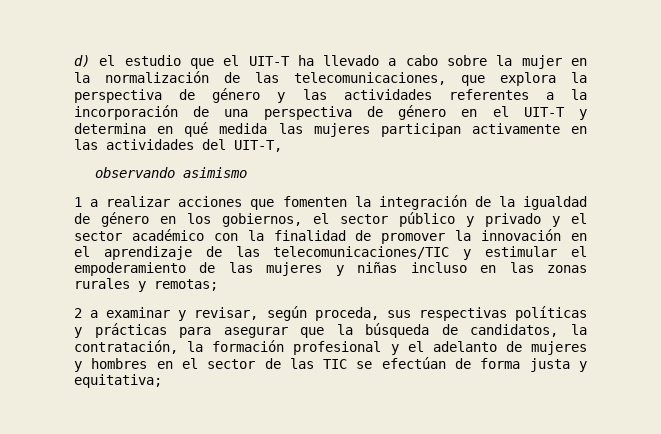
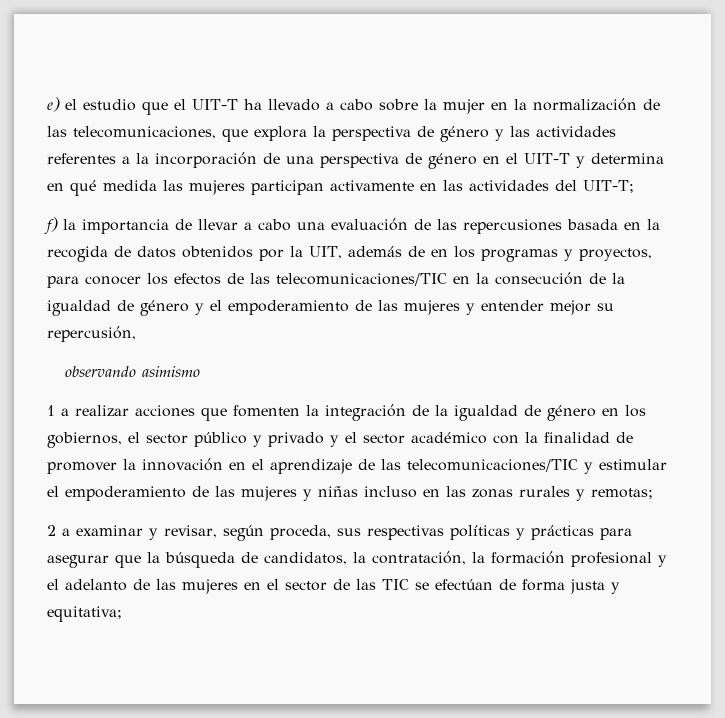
- d) el estudio que el UIT-T ha llevado a cabo sobre la mujer en la normalización de las telecomunicaciones, que explora la perspectiva de género y las actividades referentes a la incorporación de una perspectiva de género en el UIT-T y determina en qué medida las mujeres participan activamente en las actividades del UIT-T,
+ e) el estudio que el UIT-T ha llevado a cabo sobre la mujer en la normalización de las telecomunicaciones, que explora la perspectiva de género y las actividades referentes a la incorporación de una perspectiva de género en el UIT-T y determina en qué medida las mujeres participan activamente en las actividades del UIT-T;
+ f) la importancia de llevar a cabo una evaluación de las repercusiones basada en la recogida de datos obtenidos por la UIT, además de en los programas y proyectos, para conocer los efectos de las telecomunicaciones/TIC en la consecución de la igualdad de género y el empoderamiento de las mujeres y entender mejor su repercusión,
- 2 a examinar y revisar, según proceda, sus respectivas políticas y prácticas para asegurar que la búsqueda de candidatos, la contratación, la formación profesional y el adelanto de mujeres y hombres en el sector de las TIC se efectúan de forma justa y equitativa;
+ 2 a examinar y revisar, según proceda, sus respectivas políticas y prácticas para asegurar que la búsqueda de candidatos, la contratación, la formación profesional y el adelanto de las mujeres en el sector de las TIC se efectúan de forma justa y equitativa;

